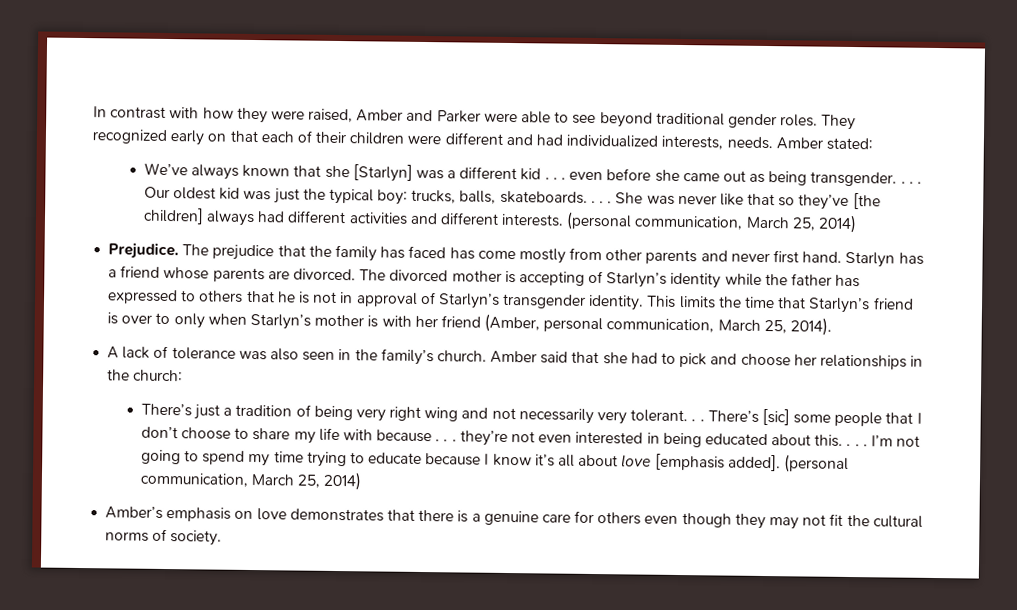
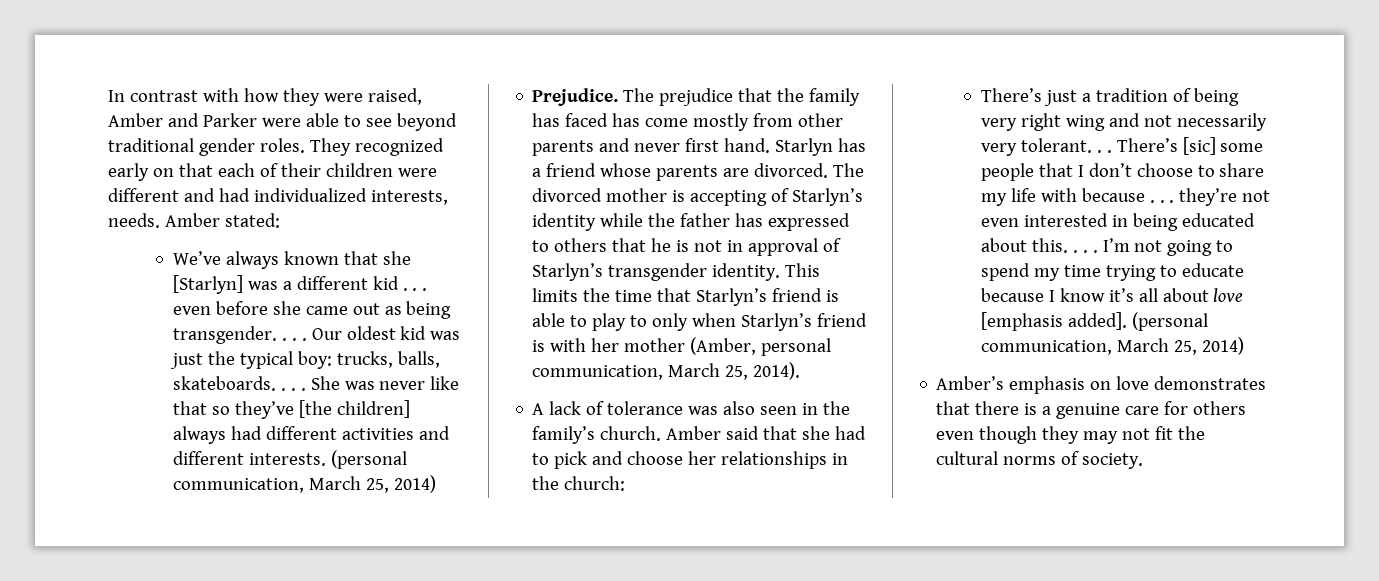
- This limits the time that Starlyn’s friend is over to only when Starlyn’s mother is with her friend (Amber, personal communication, March 25, 2014).
+ This limits the time that Starlyn’s friend is able to play to only when Starlyn’s friend is with her mother (Amber, personal communication, March 25, 2014).

